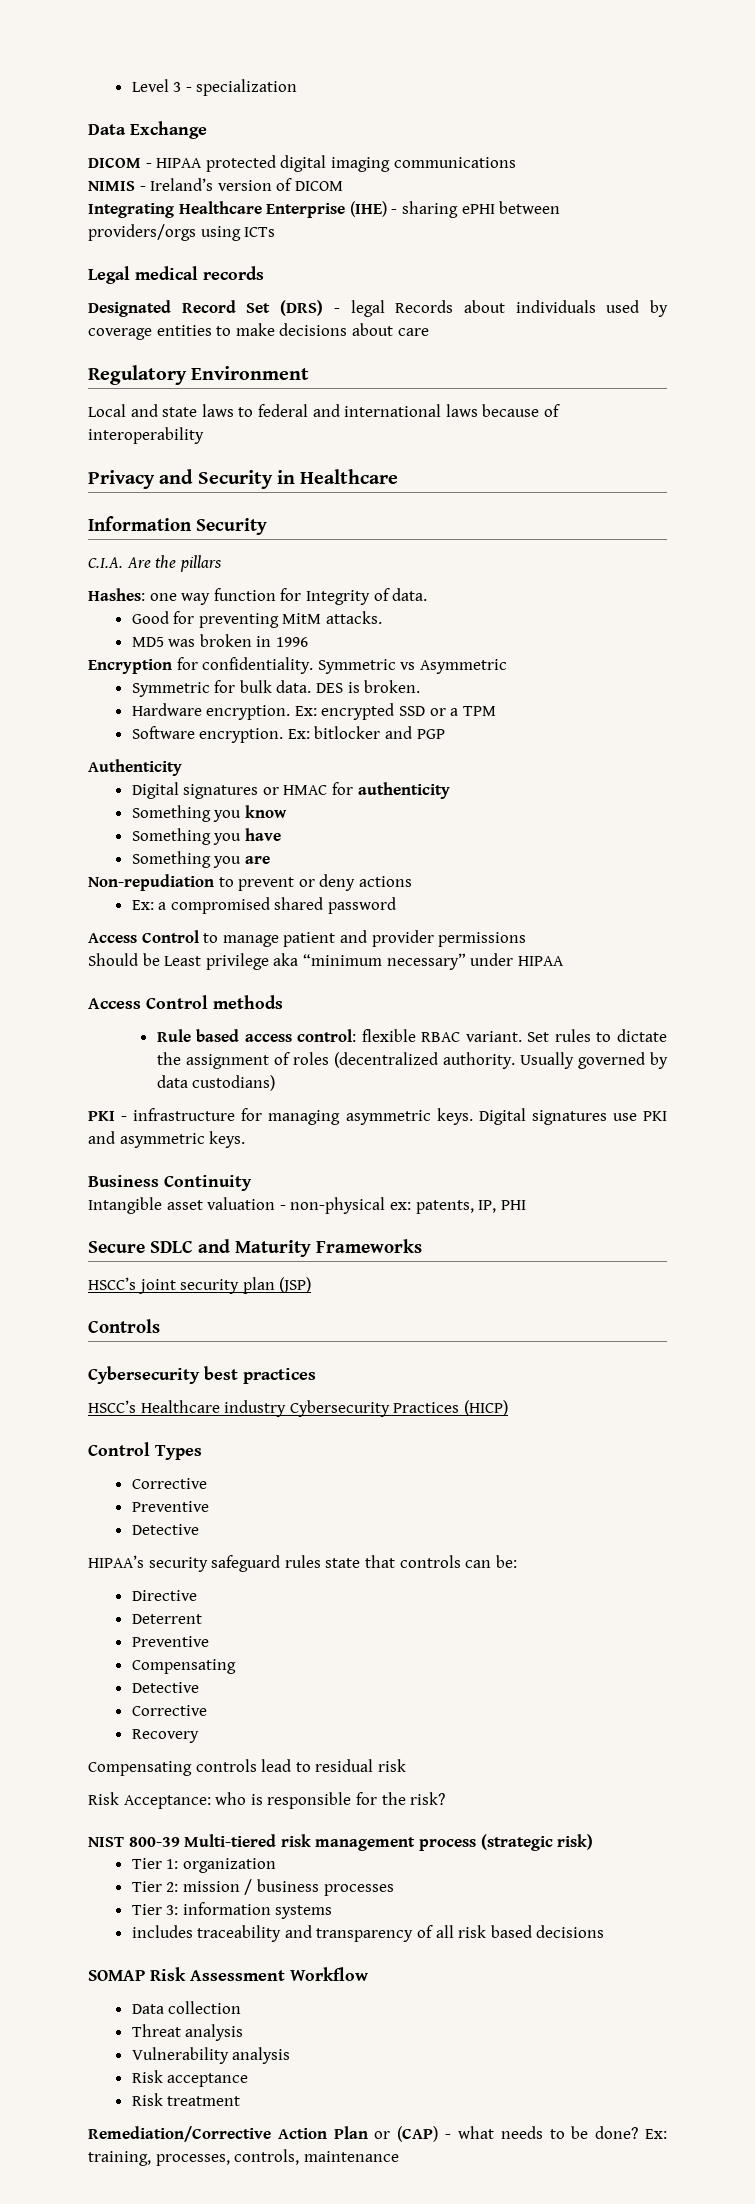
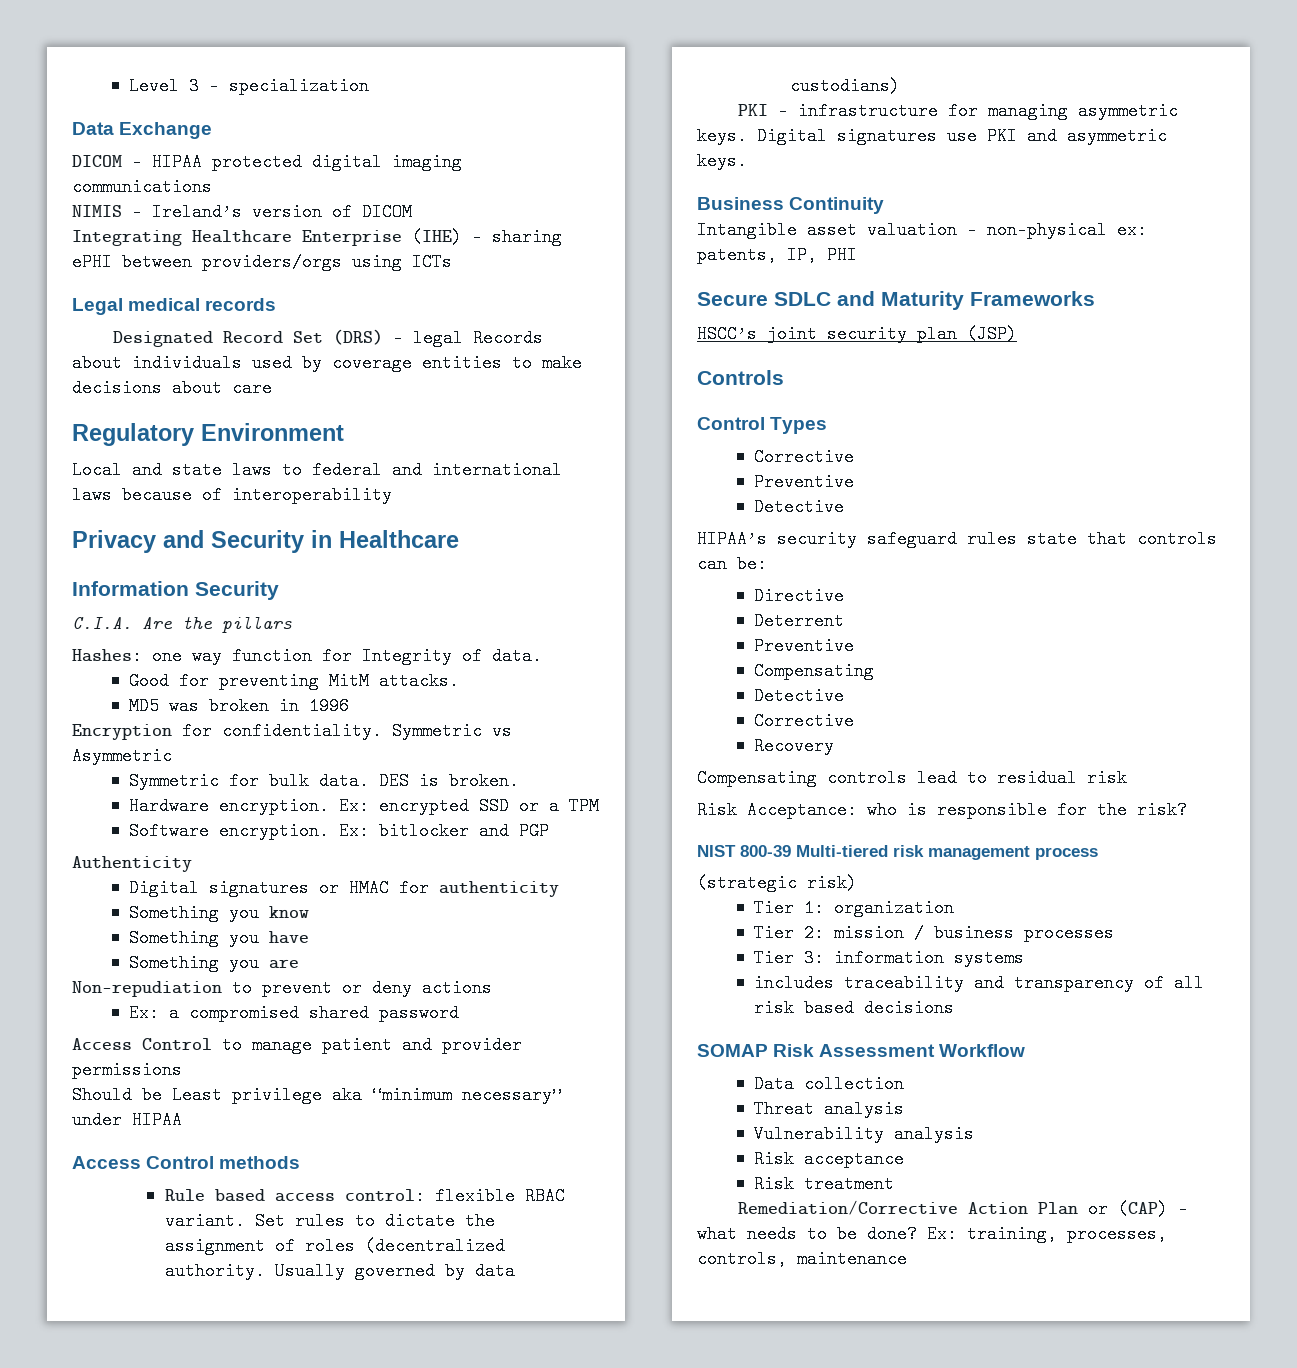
- Cybersecurity best practices
- HSCC’s Healthcare industry Cybersecurity Practices (HICP)
- NIST 800-39 Multi-tiered risk management process (strategic risk)
+ NIST 800-39 Multi-tiered risk management process
+ (strategic risk)

